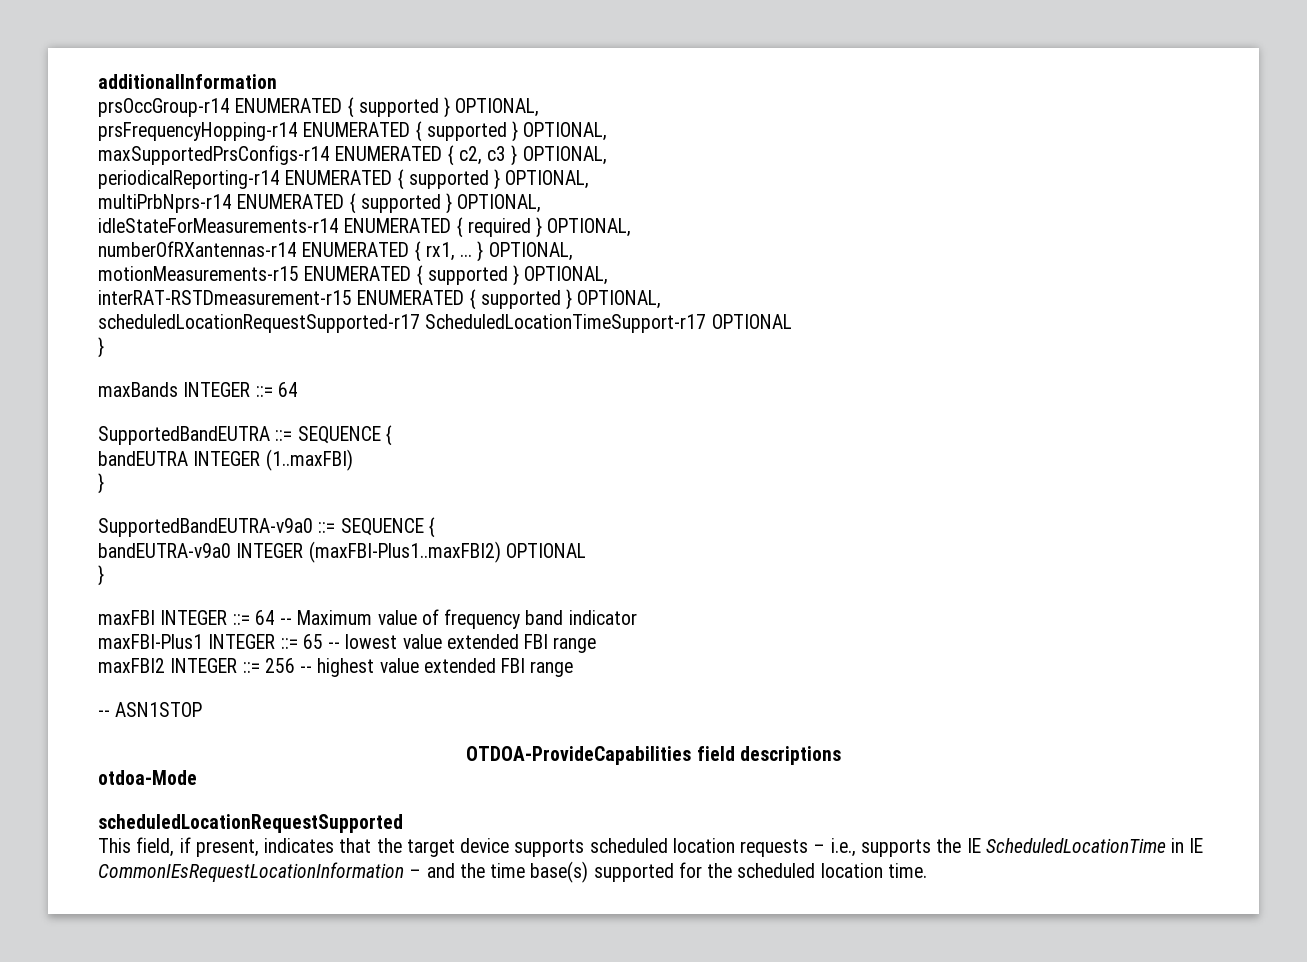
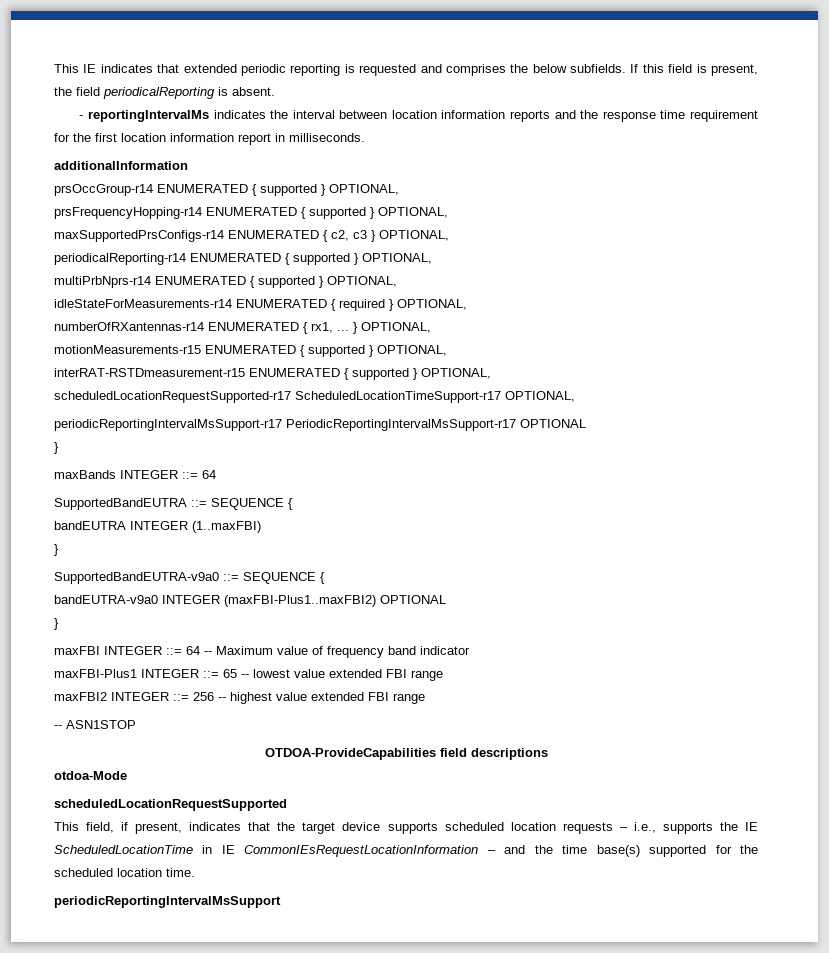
+ This IE indicates that extended periodic reporting is requested and comprises the below subfields. If this field is present, the field periodicalReporting is absent.
+ - reportingIntervalMs indicates the interval between location information reports and the response time requirement for the first location information report in milliseconds.
- scheduledLocationRequestSupported-r17 ScheduledLocationTimeSupport-r17 OPTIONAL
+ scheduledLocationRequestSupported-r17 ScheduledLocationTimeSupport-r17 OPTIONAL,
+ periodicReportingIntervalMsSupport-r17 PeriodicReportingIntervalMsSupport-r17 OPTIONAL
+ periodicReportingIntervalMsSupport

